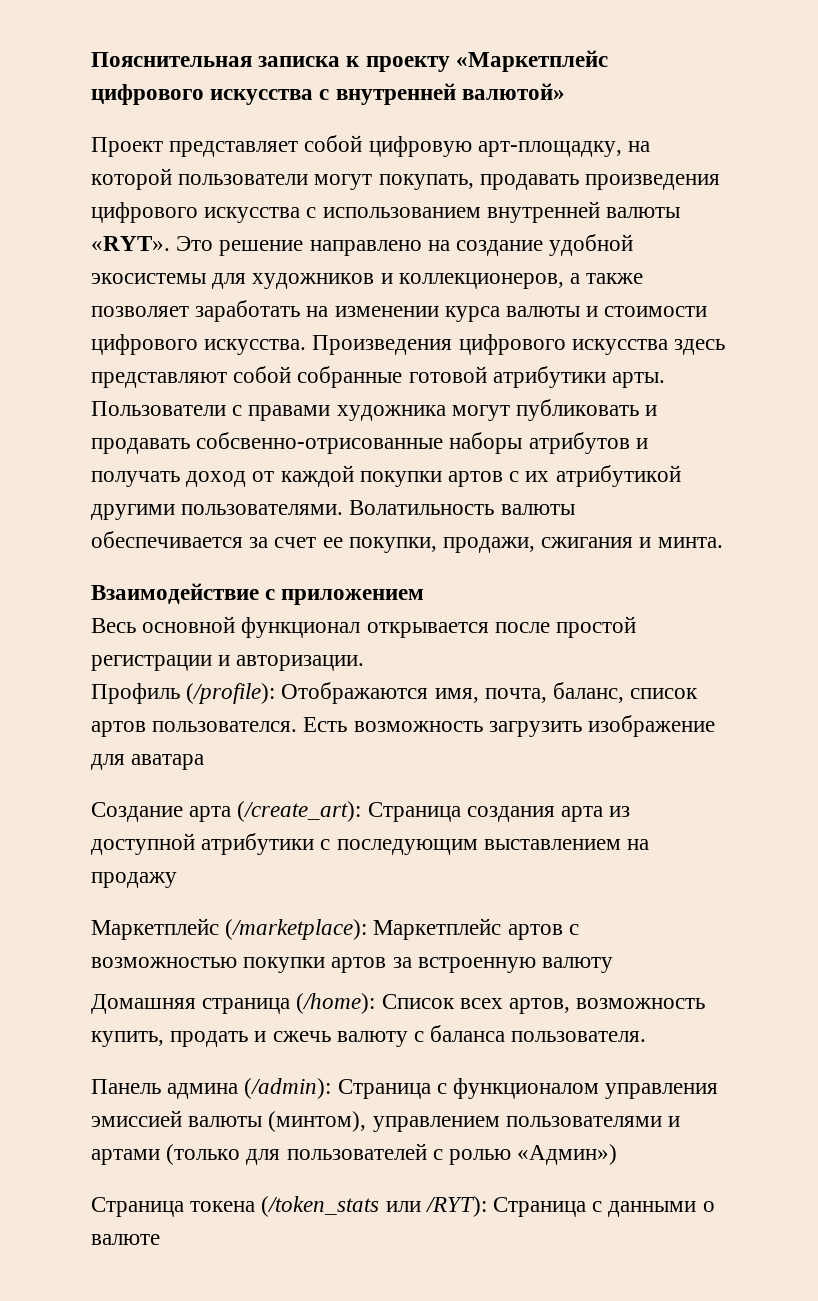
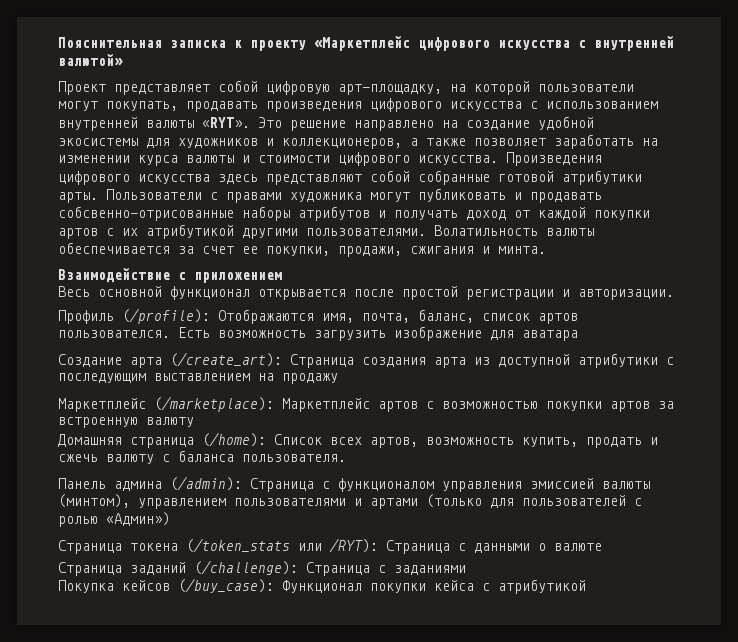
+ Страница заданий (/challenge): Страница с заданиями
+ Покупка кейсов (/buy_case): Функционал покупки кейса с атрибутикой

